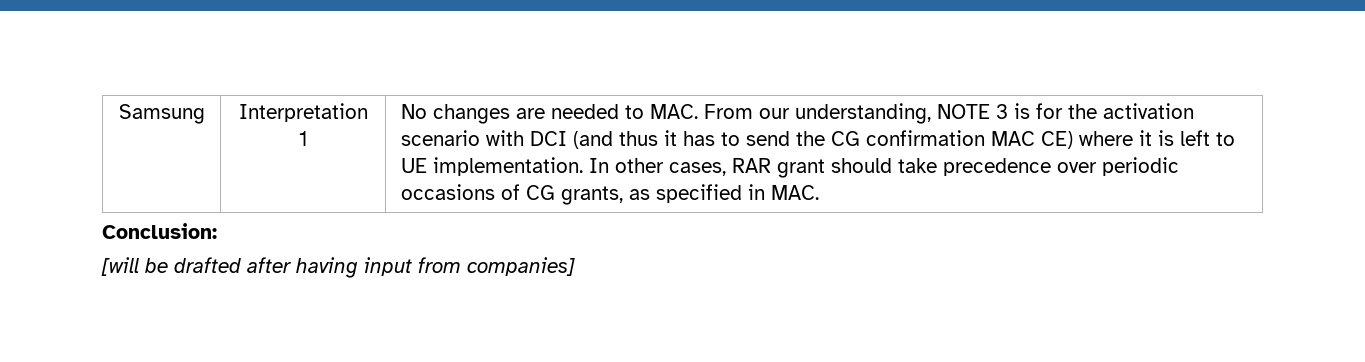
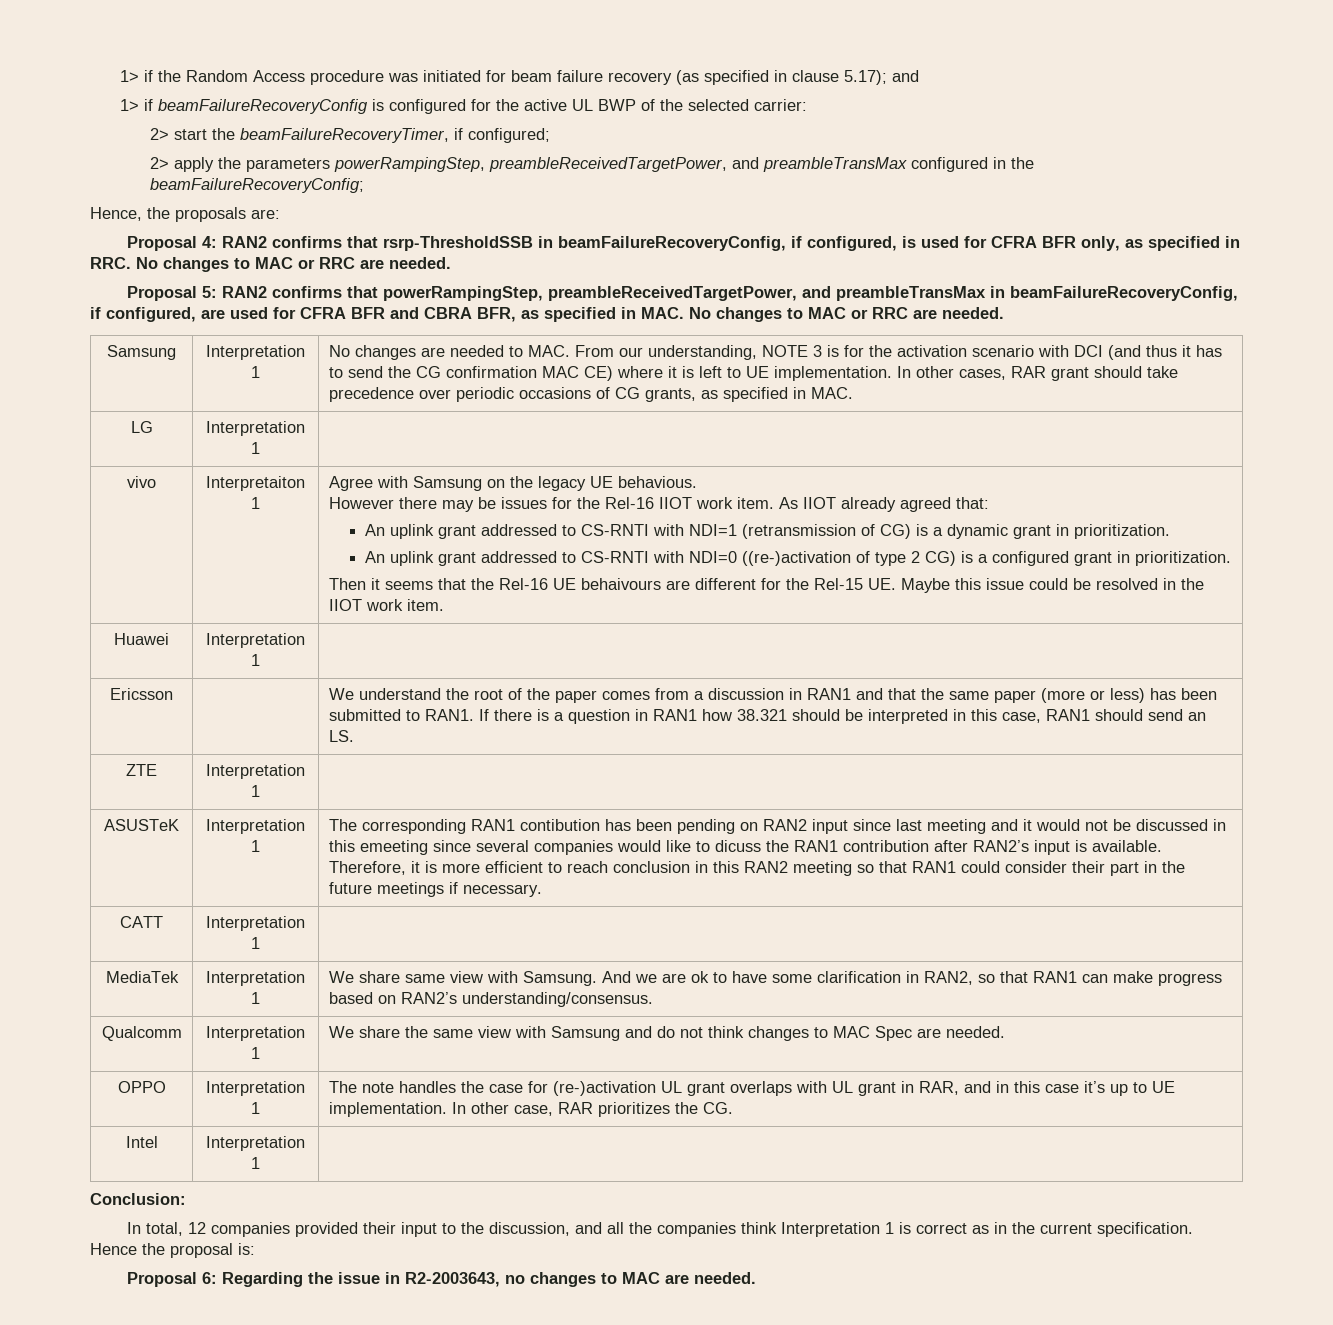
+ 1> if the Random Access procedure was initiated for beam failure recovery (as specified in clause 5.17); and
+ 1> if beamFailureRecoveryConfig is configured for the active UL BWP of the selected carrier:
+ 2> start the beamFailureRecoveryTimer, if configured;
+ 2> apply the parameters powerRampingStep, preambleReceivedTargetPower, and preambleTransMax configured in the beamFailureRecoveryConfig;
+ Hence, the proposals are:
+ Proposal 4: RAN2 confirms that rsrp-ThresholdSSB in beamFailureRecoveryConfig, if configured, is used for CFRA BFR only, as specified in RRC. No changes to MAC or RRC are needed.
+ Proposal 5: RAN2 confirms that powerRampingStep, preambleReceivedTargetPower, and preambleTransMax in beamFailureRecoveryConfig, if configured, are used for CFRA BFR and CBRA BFR, as specified in MAC. No changes to MAC or RRC are needed.
+ LG | Interpretation 1 |
+ vivo | Interpretaiton 1 | Agree with Samsung on the legacy UE behavious.
+ However there may be issues for the Rel-16 IIOT work item. As IIOT already agreed that:
+ An uplink grant addressed to CS-RNTI with NDI=1 (retransmission of CG) is a dynamic grant in prioritization.
+ An uplink grant addressed to CS-RNTI with NDI=0 ((re-)activation of type 2 CG) is a configured grant in prioritization.
+ Then it seems that the Rel-16 UE behaivours are different for the Rel-15 UE. Maybe this issue could be resolved in the IIOT work item.
+ Huawei | Interpretation 1 |
+ Ericsson | | We understand the root of the paper comes from a discussion in RAN1 and that the same paper (more or less) has been submitted to RAN1. If there is a question in RAN1 how 38.321 should be interpreted in this case, RAN1 should send an LS.
+ ZTE | Interpretation 1 |
+ ASUSTeK | Interpretation 1 | The corresponding RAN1 contibution has been pending on RAN2 input since last meeting and it would not be discussed in this emeeting since several companies would like to dicuss the RAN1 contribution after RAN2’s input is available. Therefore, it is more efficient to reach conclusion in this RAN2 meeting so that RAN1 could consider their part in the future meetings if necessary.
+ CATT | Interpretation 1 |
+ MediaTek | Interpretation 1 | We share same view with Samsung. And we are ok to have some clarification in RAN2, so that RAN1 can make progress based on RAN2’s understanding/consensus.
+ Qualcomm | Interpretation 1 | We share the same view with Samsung and do not think changes to MAC Spec are needed.
+ OPPO | Interpretation 1 | The note handles the case for (re-)activation UL grant overlaps with UL grant in RAR, and in this case it’s up to UE implementation. In other case, RAR prioritizes the CG.
+ Intel | Interpretation 1 |
  Conclusion:
- [will be drafted after having input from companies]
+ In total, 12 companies provided their input to the discussion, and all the companies think Interpretation 1 is correct as in the current specification. Hence the proposal is:
+ Proposal 6: Regarding the issue in R2-2003643, no changes to MAC are needed.

